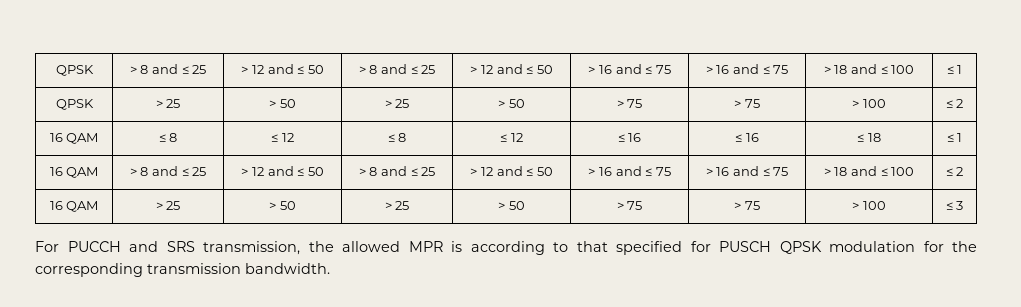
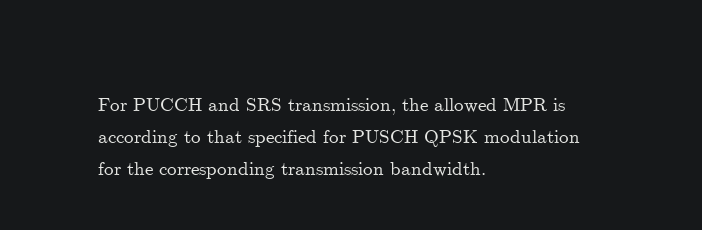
- QPSK | > 8 and ≤ 25 | > 12 and ≤ 50 | > 8 and ≤ 25 | > 12 and ≤ 50 | > 16 and ≤ 75 | > 16 and ≤ 75 | > 18 and ≤ 100 | ≤ 1
- QPSK | > 25 | > 50 | > 25 | > 50 | > 75 | > 75 | > 100 | ≤ 2
- 16 QAM | ≤ 8 | ≤ 12 | ≤ 8 | ≤ 12 | ≤ 16 | ≤ 16 | ≤ 18 | ≤ 1
- 16 QAM | > 8 and ≤ 25 | > 12 and ≤ 50 | > 8 and ≤ 25 | > 12 and ≤ 50 | > 16 and ≤ 75 | > 16 and ≤ 75 | > 18 and ≤ 100 | ≤ 2
- 16 QAM | > 25 | > 50 | > 25 | > 50 | > 75 | > 75 | > 100 | ≤ 3

